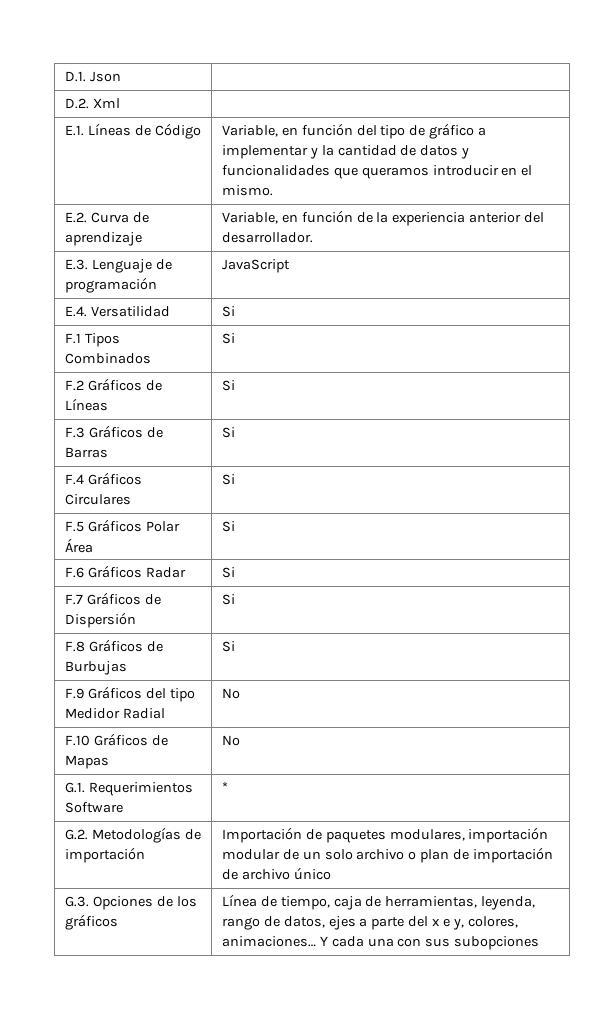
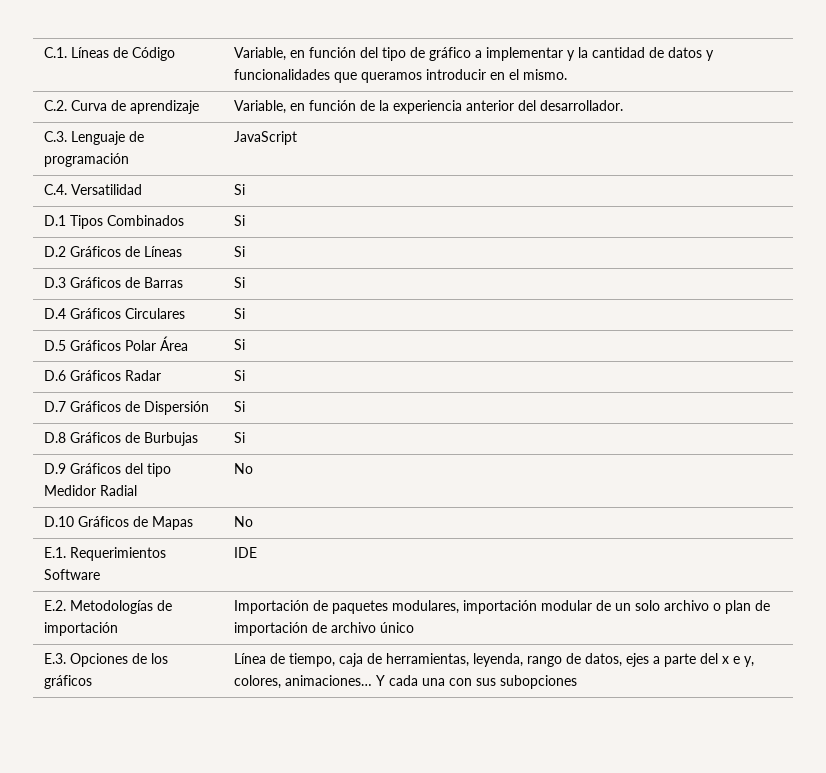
- D.1. Json |
- D.2. Xml |
- E.1. Líneas de Código | Variable, en función del tipo de gráfico a implementar y la cantidad de datos y funcionalidades que queramos introducir en el mismo.
+ C.1. Líneas de Código | Variable, en función del tipo de gráfico a implementar y la cantidad de datos y funcionalidades que queramos introducir en el mismo.
- E.2. Curva de aprendizaje | Variable, en función de la experiencia anterior del desarrollador.
+ C.2. Curva de aprendizaje | Variable, en función de la experiencia anterior del desarrollador.
- E.3. Lenguaje de programación | JavaScript
+ C.3. Lenguaje de programación | JavaScript
- E.4. Versatilidad | Si
+ C.4. Versatilidad | Si
- F.1 Tipos Combinados | Si
+ D.1 Tipos Combinados | Si
- F.2 Gráficos de Líneas | Si
+ D.2 Gráficos de Líneas | Si
- F.3 Gráficos de Barras | Si
+ D.3 Gráficos de Barras | Si
- F.4 Gráficos Circulares | Si
+ D.4 Gráficos Circulares | Si
- F.5 Gráficos Polar Área | Si
+ D.5 Gráficos Polar Área | Si
- F.6 Gráficos Radar | Si
+ D.6 Gráficos Radar | Si
- F.7 Gráficos de Dispersión | Si
+ D.7 Gráficos de Dispersión | Si
- F.8 Gráficos de Burbujas | Si
+ D.8 Gráficos de Burbujas | Si
- F.9 Gráficos del tipo Medidor Radial | No
+ D.9 Gráficos del tipo Medidor Radial | No
- F.10 Gráficos de Mapas | No
+ D.10 Gráficos de Mapas | No
- G.1. Requerimientos Software | *
- G.2. Metodologías de importación | Importación de paquetes modulares, importación modular de un solo archivo o plan de importación de archivo único
+ E.1. Requerimientos Software | IDE
+ E.2. Metodologías de importación | Importación de paquetes modulares, importación modular de un solo archivo o plan de importación de archivo único
- G.3. Opciones de los gráficos | Línea de tiempo, caja de herramientas, leyenda, rango de datos, ejes a parte del x e y, colores, animaciones… Y cada una con sus subopciones
+ E.3. Opciones de los gráficos | Línea de tiempo, caja de herramientas, leyenda, rango de datos, ejes a parte del x e y, colores, animaciones… Y cada una con sus subopciones

